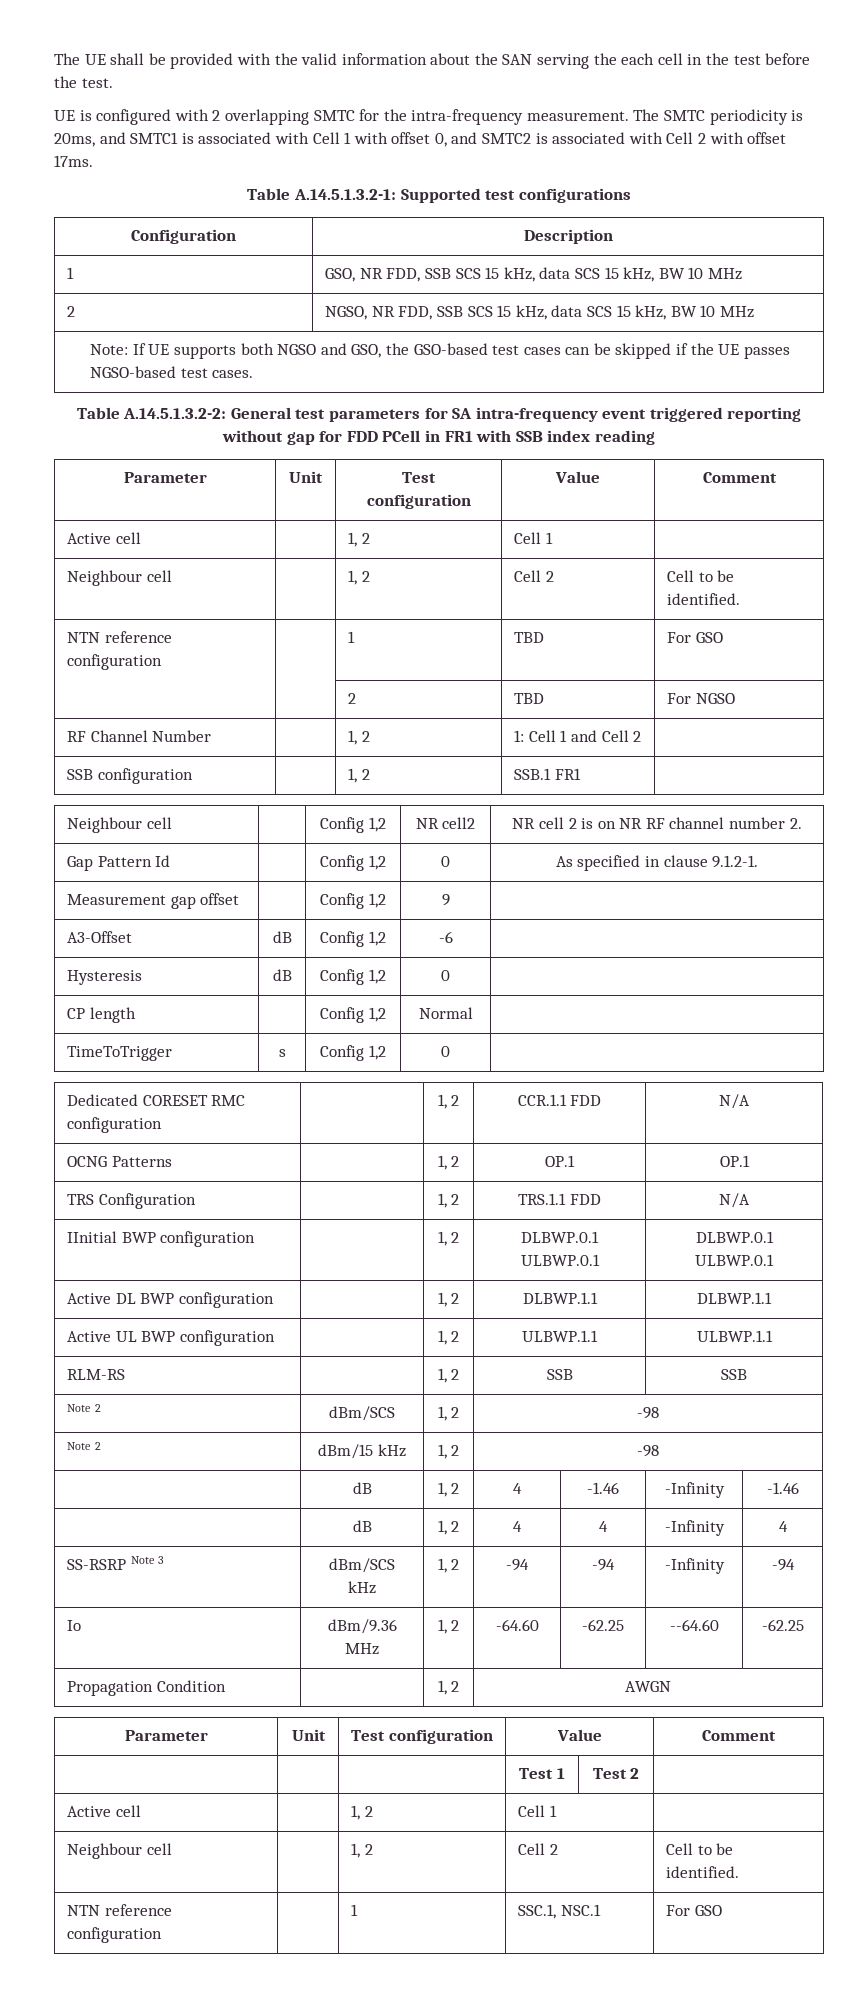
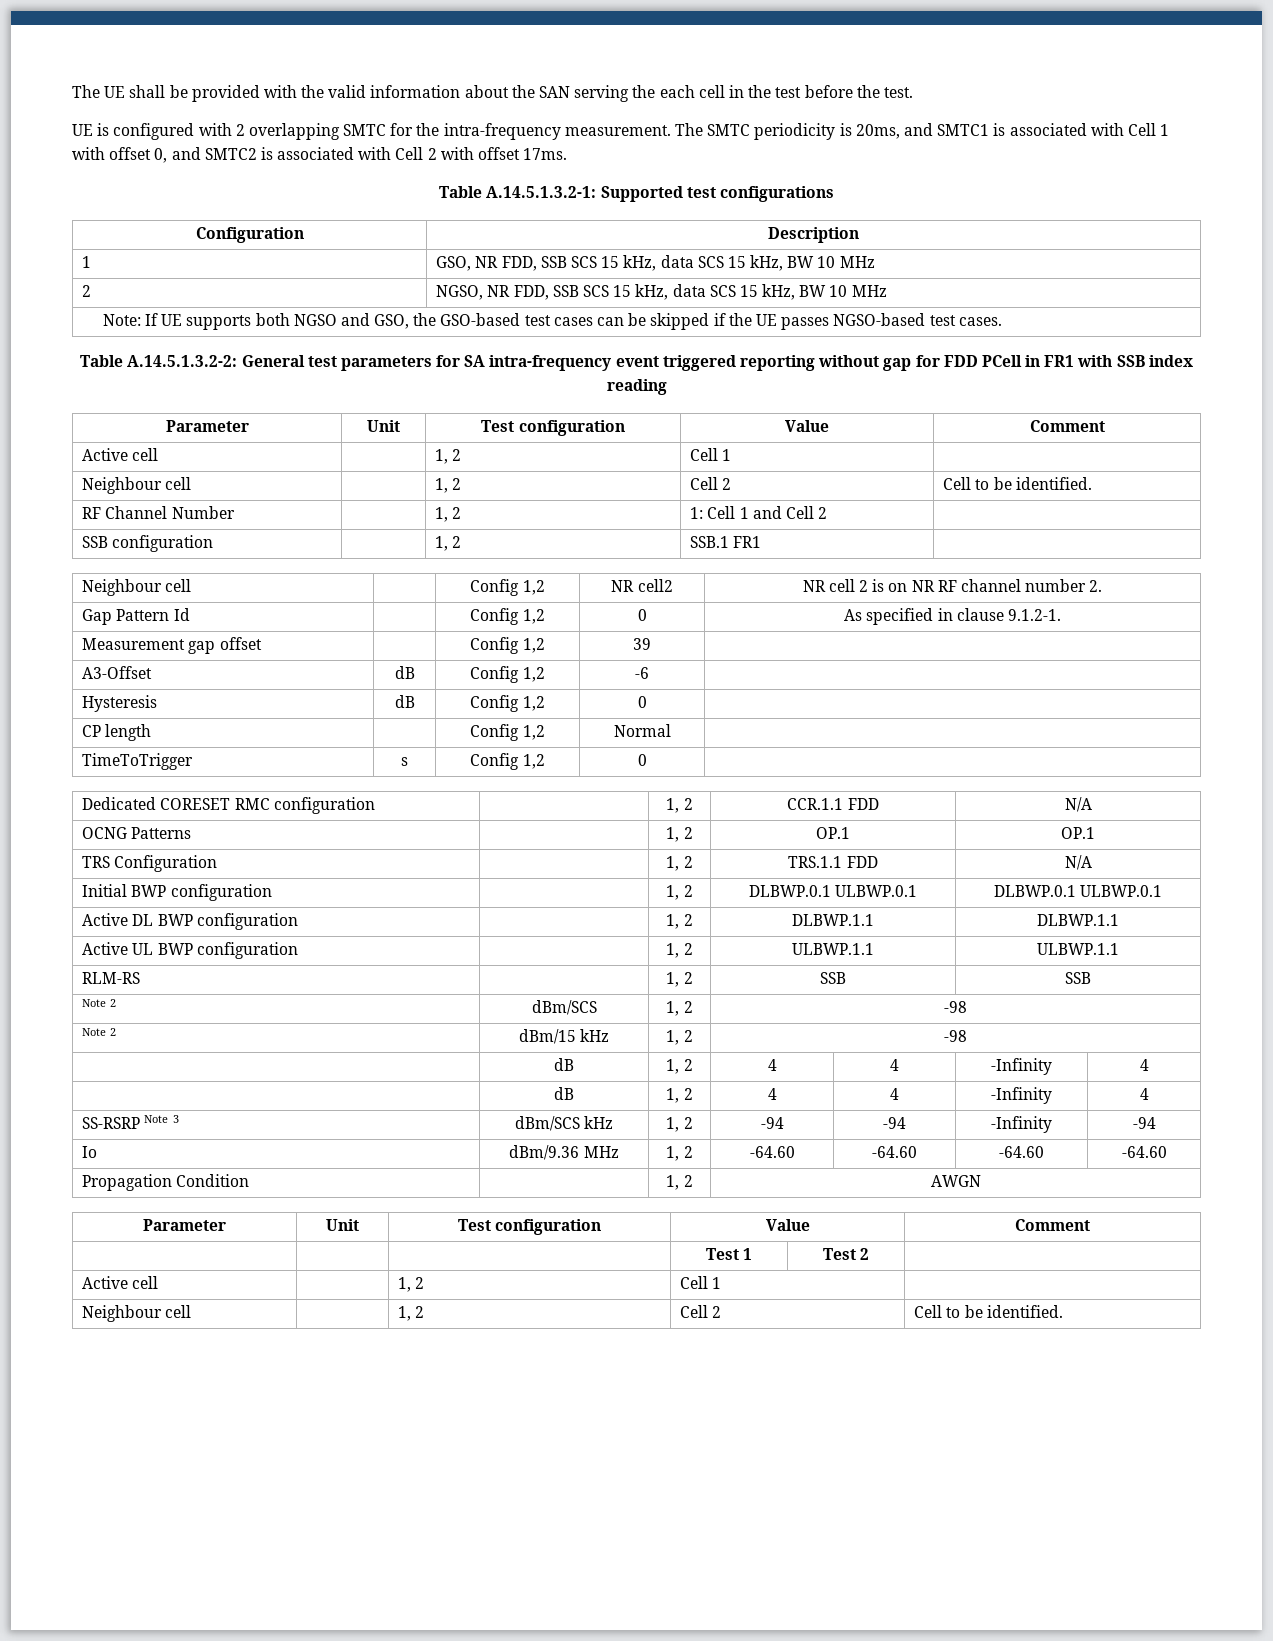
- NTN reference configuration | | 1 | TBD | For GSO
- | | 2 | TBD | For NGSO
- Measurement gap offset | | Config 1,2 | 9 |
+ Measurement gap offset | | Config 1,2 | 39 |
- IInitial BWP configuration | | 1, 2 | DLBWP.0.1 ULBWP.0.1 | DLBWP.0.1 ULBWP.0.1
+ Initial BWP configuration | | 1, 2 | DLBWP.0.1 ULBWP.0.1 | DLBWP.0.1 ULBWP.0.1
  Note 2 | dBm/15 kHz | 1, 2 | -98
- | dB | 1, 2 | 4 | -1.46 | -Infinity | -1.46
+ | dB | 1, 2 | 4 | 4 | -Infinity | 4
- Io | dBm/9.36 MHz | 1, 2 | -64.60 | -62.25 | --64.60 | -62.25
+ Io | dBm/9.36 MHz | 1, 2 | -64.60 | -64.60 | -64.60 | -64.60
- NTN reference configuration | | 1 | SSC.1, NSC.1 | For GSO

